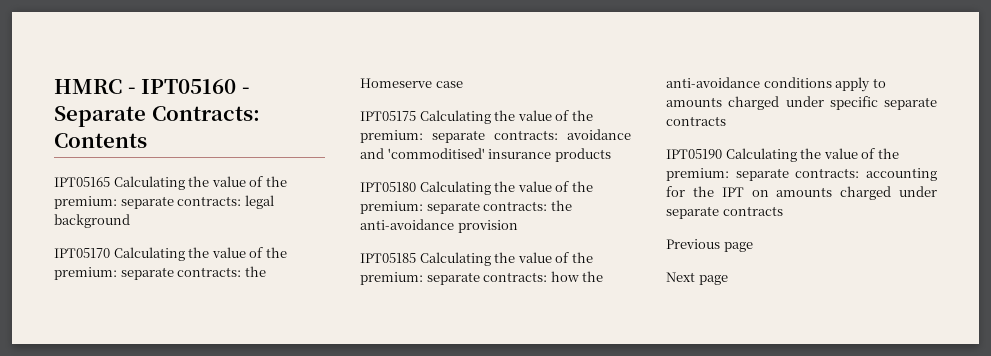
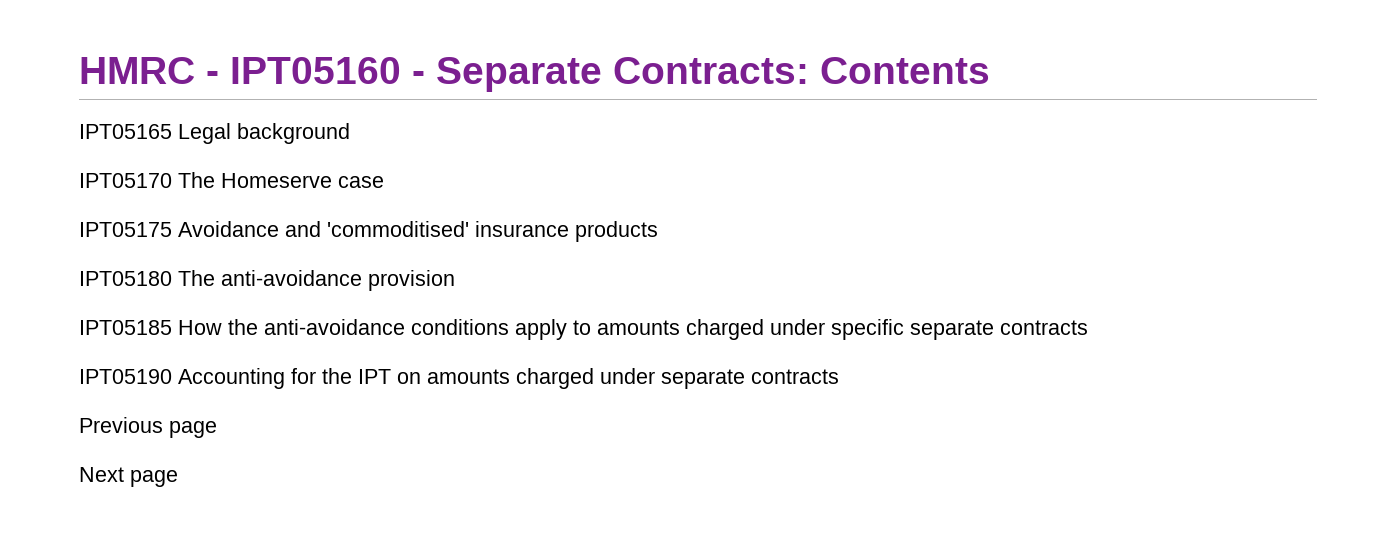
- IPT05165 Calculating the value of the premium: separate contracts: legal background
- IPT05170 Calculating the value of the premium: separate contracts: the Homeserve case
- IPT05175 Calculating the value of the premium: separate contracts: avoidance and 'commoditised' insurance products
+ IPT05165 Legal background
+ IPT05170 The Homeserve case
+ IPT05175 Avoidance and 'commoditised' insurance products
- IPT05180 Calculating the value of the premium: separate contracts: the anti-avoidance provision
- IPT05185 Calculating the value of the premium: separate contracts: how the anti-avoidance conditions apply to amounts charged under specific separate contracts
+ IPT05180 The anti-avoidance provision
+ IPT05185 How the anti-avoidance conditions apply to amounts charged under specific separate contracts
- IPT05190 Calculating the value of the premium: separate contracts: accounting for the IPT on amounts charged under separate contracts
+ IPT05190 Accounting for the IPT on amounts charged under separate contracts

